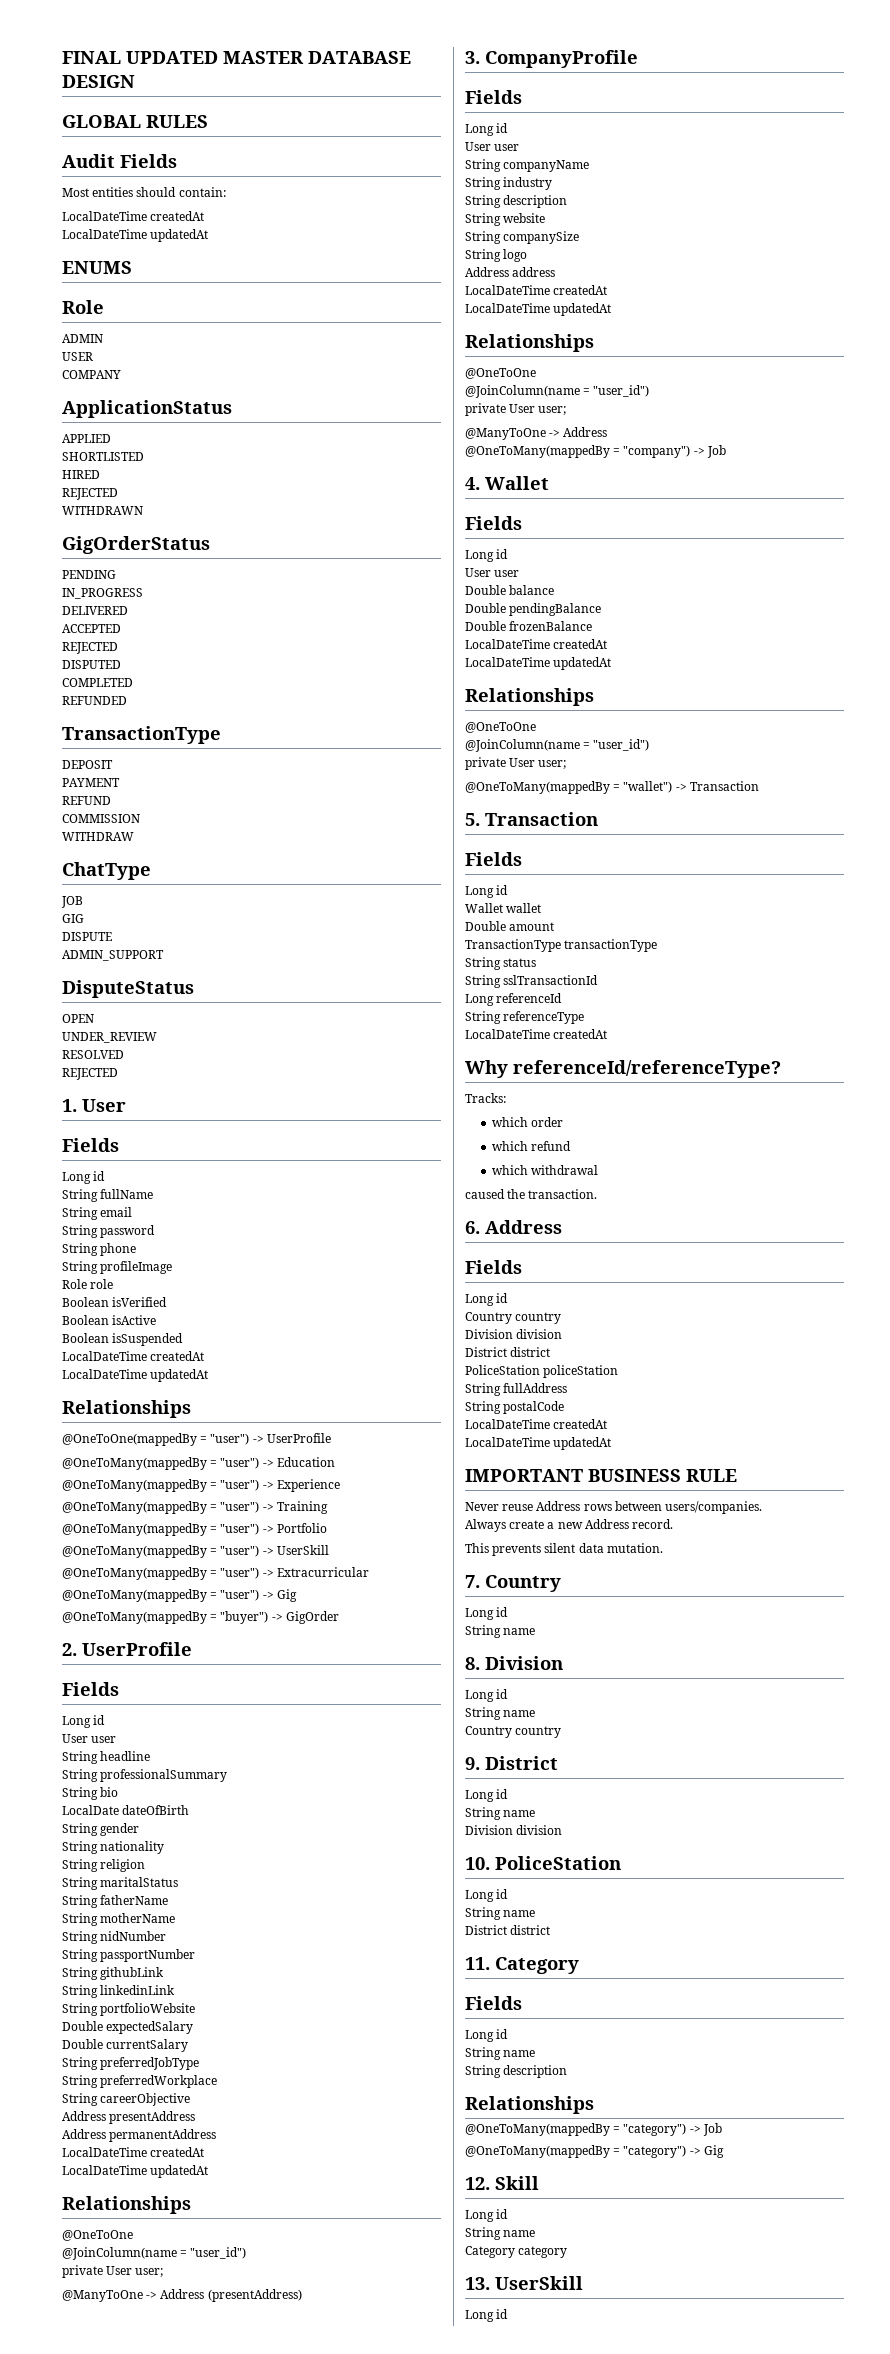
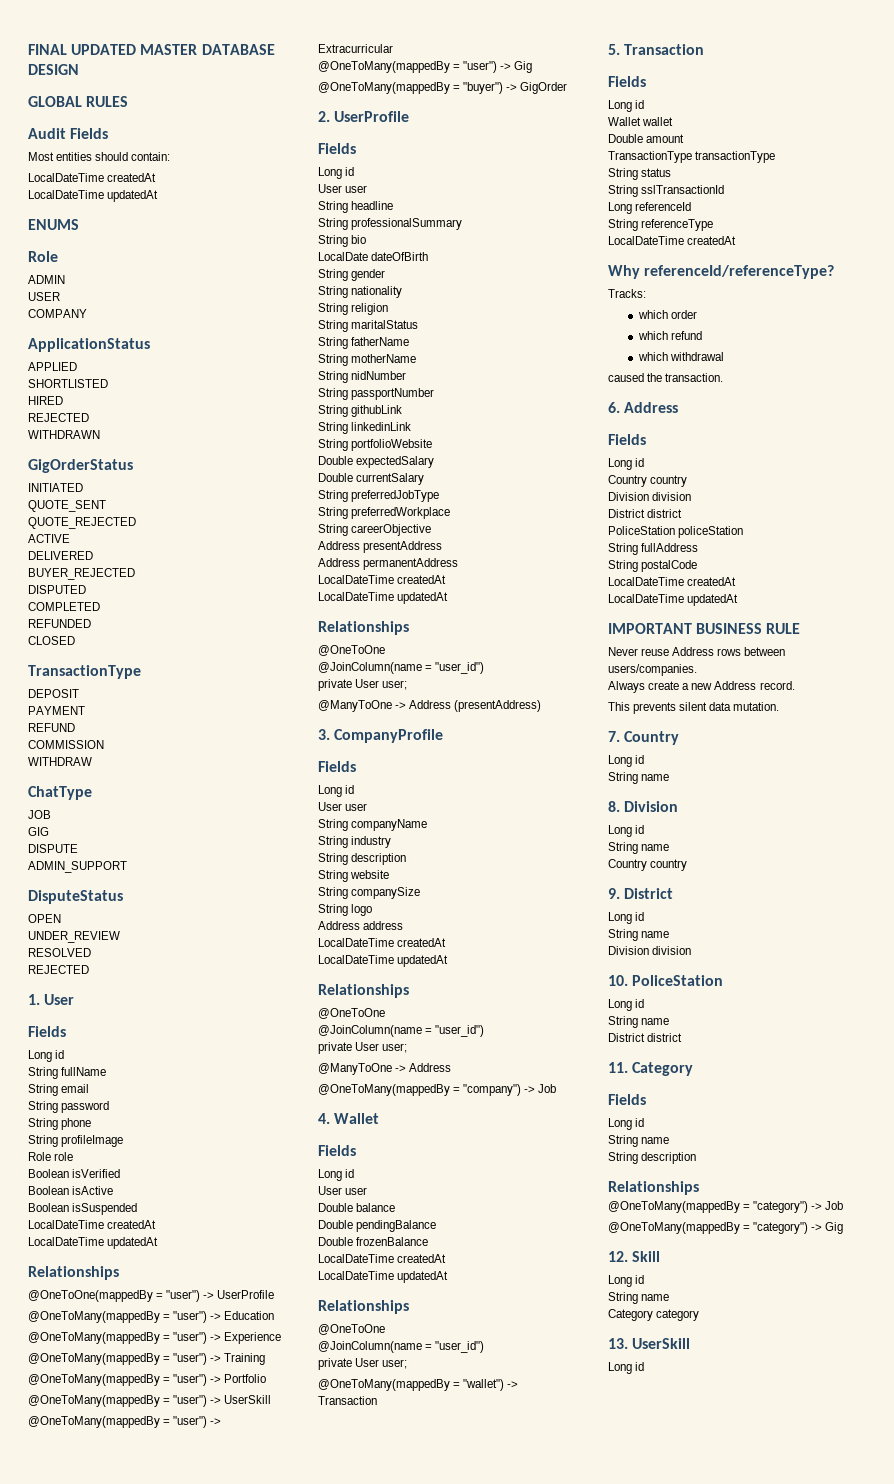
- PENDING
- IN_PROGRESS
+ INITIATED
+ QUOTE_SENT
+ QUOTE_REJECTED
+ ACTIVE
- ACCEPTED
- REJECTED
+ BUYER_REJECTED
+ CLOSED

